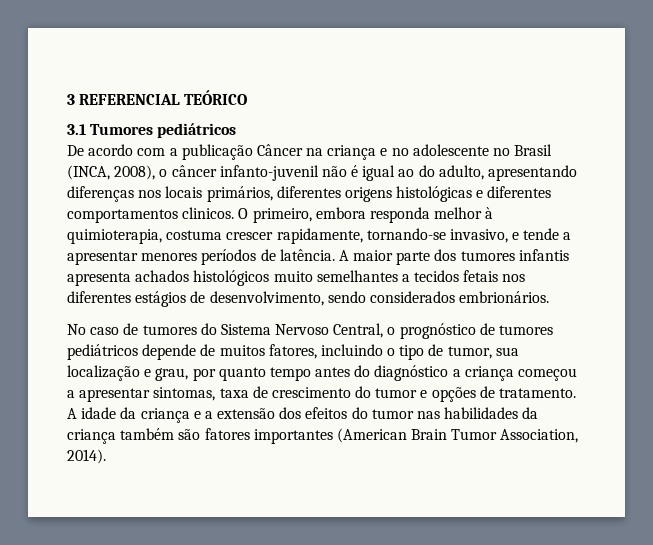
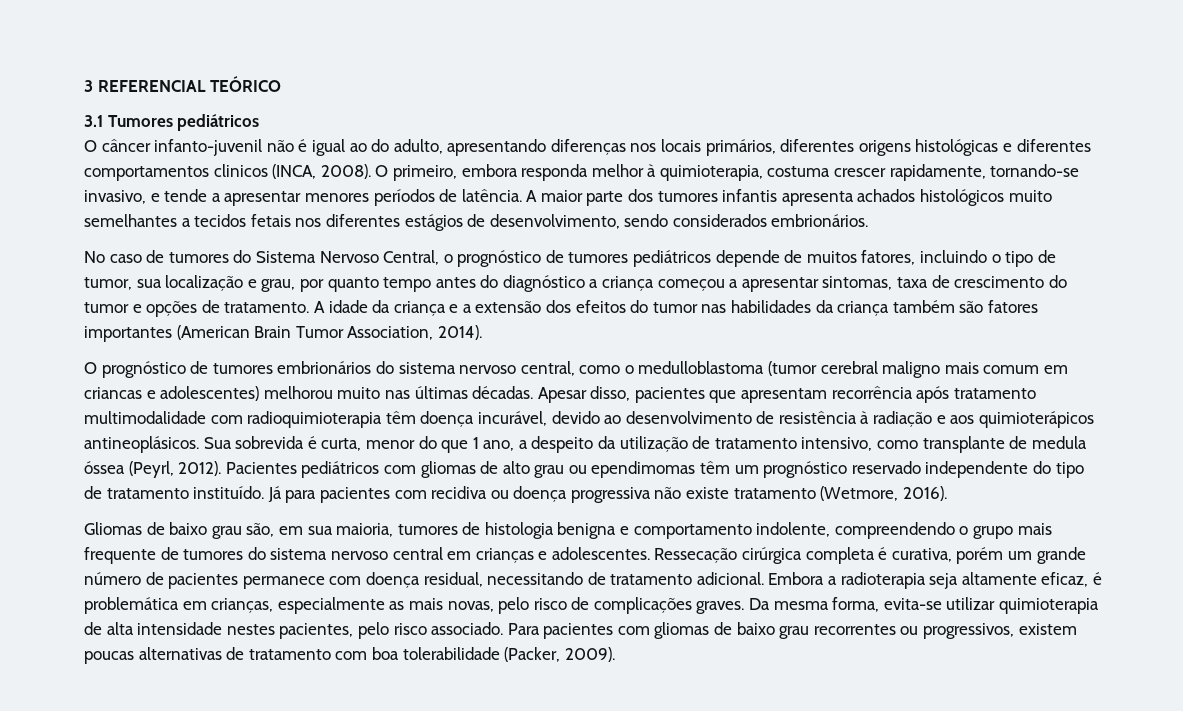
- De acordo com a publicação Câncer na criança e no adolescente no Brasil (INCA, 2008), o câncer infanto-juvenil não é igual ao do adulto, apresentando diferenças nos locais primários, diferentes origens histológicas e diferentes comportamentos clinicos.
+ O câncer infanto-juvenil não é igual ao do adulto, apresentando diferenças nos locais primários, diferentes origens histológicas e diferentes comportamentos clinicos (INCA, 2008).
+ O prognóstico de tumores embrionários do sistema nervoso central, como o medulloblastoma (tumor cerebral maligno mais comum em criancas e adolescentes) melhorou muito nas últimas décadas. Apesar disso, pacientes que apresentam recorrência após tratamento multimodalidade com radioquimioterapia têm doença incurável, devido ao desenvolvimento de resistência à radiação e aos quimioterápicos antineoplásicos. Sua sobrevida é curta, menor do que 1 ano, a despeito da utilização de tratamento intensivo, como transplante de medula óssea (Peyrl, 2012). Pacientes pediátricos com gliomas de alto grau ou ependimomas têm um prognóstico reservado independente do tipo de tratamento instituído. Já para pacientes com recidiva ou doença progressiva não existe tratamento (Wetmore, 2016).
+ Gliomas de baixo grau são, em sua maioria, tumores de histologia benigna e comportamento indolente, compreendendo o grupo mais frequente de tumores do sistema nervoso central em crianças e adolescentes. Ressecação cirúrgica completa é curativa, porém um grande número de pacientes permanece com doença residual, necessitando de tratamento adicional. Embora a radioterapia seja altamente eficaz, é problemática em crianças, especialmente as mais novas, pelo risco de complicações graves. Da mesma forma, evita-se utilizar quimioterapia de alta intensidade nestes pacientes, pelo risco associado. Para pacientes com gliomas de baixo grau recorrentes ou progressivos, existem poucas alternativas de tratamento com boa tolerabilidade (Packer, 2009).

